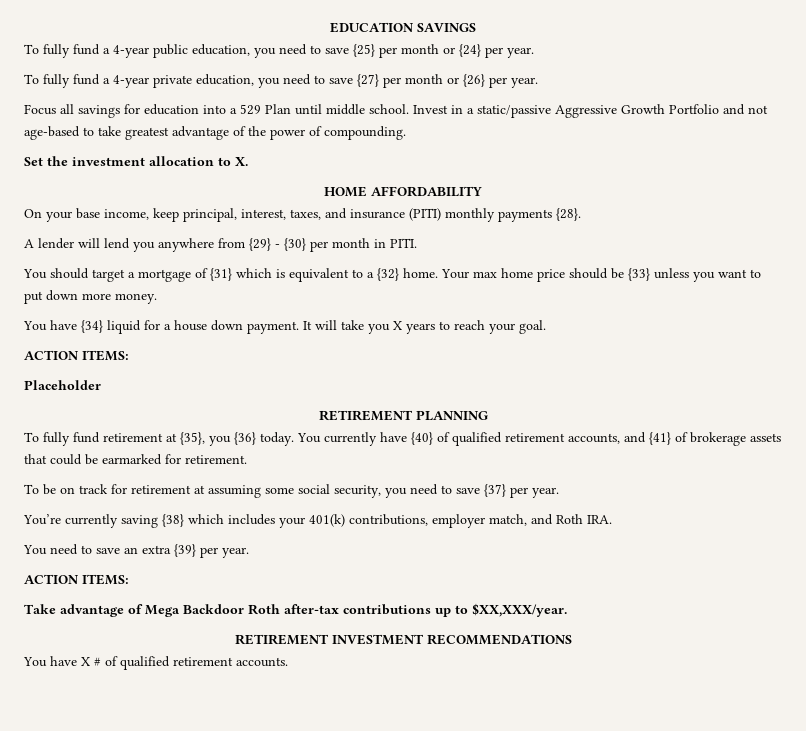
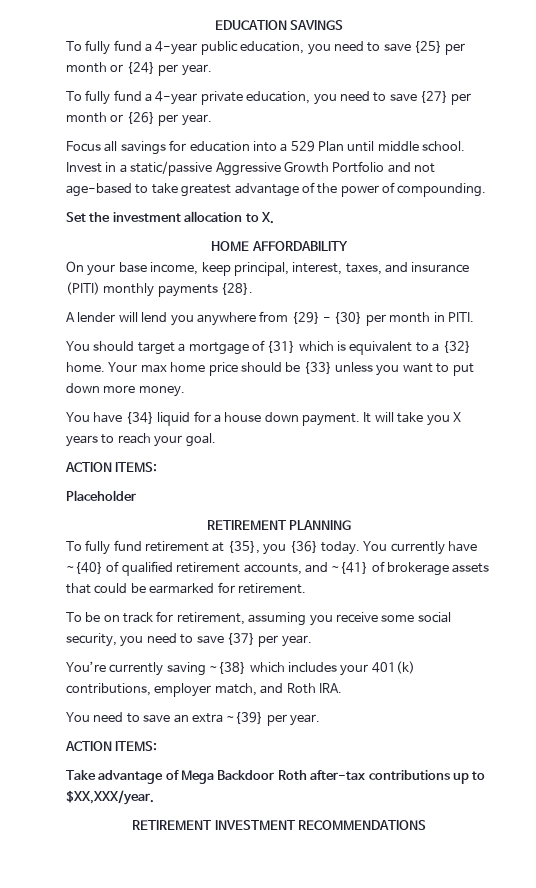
- You currently have {40} of qualified retirement accounts, and {41} of brokerage assets that could be earmarked for retirement.
+ You currently have ~{40} of qualified retirement accounts, and ~{41} of brokerage assets that could be earmarked for retirement.
- To be on track for retirement at assuming some social security, you need to save {37} per year.
+ To be on track for retirement, assuming you receive some social security, you need to save {37} per year.
- You’re currently saving {38} which includes your 401(k) contributions, employer match, and Roth IRA.
+ You’re currently saving ~{38} which includes your 401(k) contributions, employer match, and Roth IRA.
- You need to save an extra {39} per year.
+ You need to save an extra ~{39} per year.
- You have X # of qualified retirement accounts.

